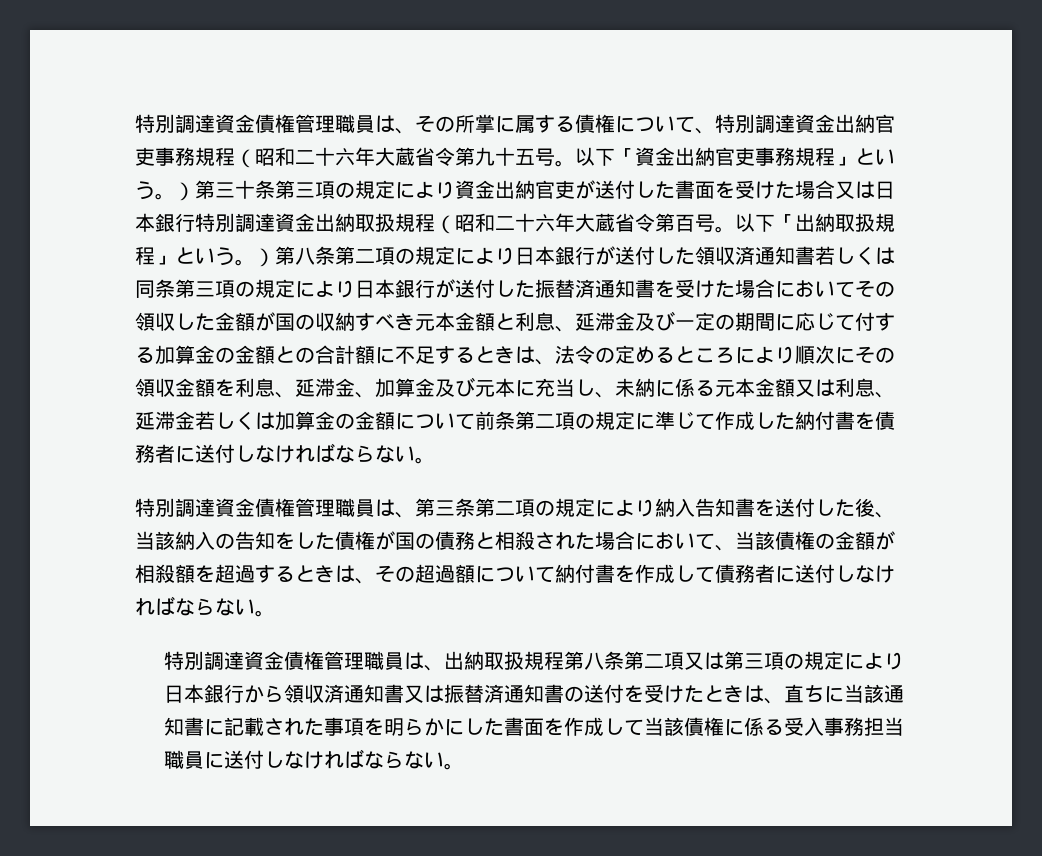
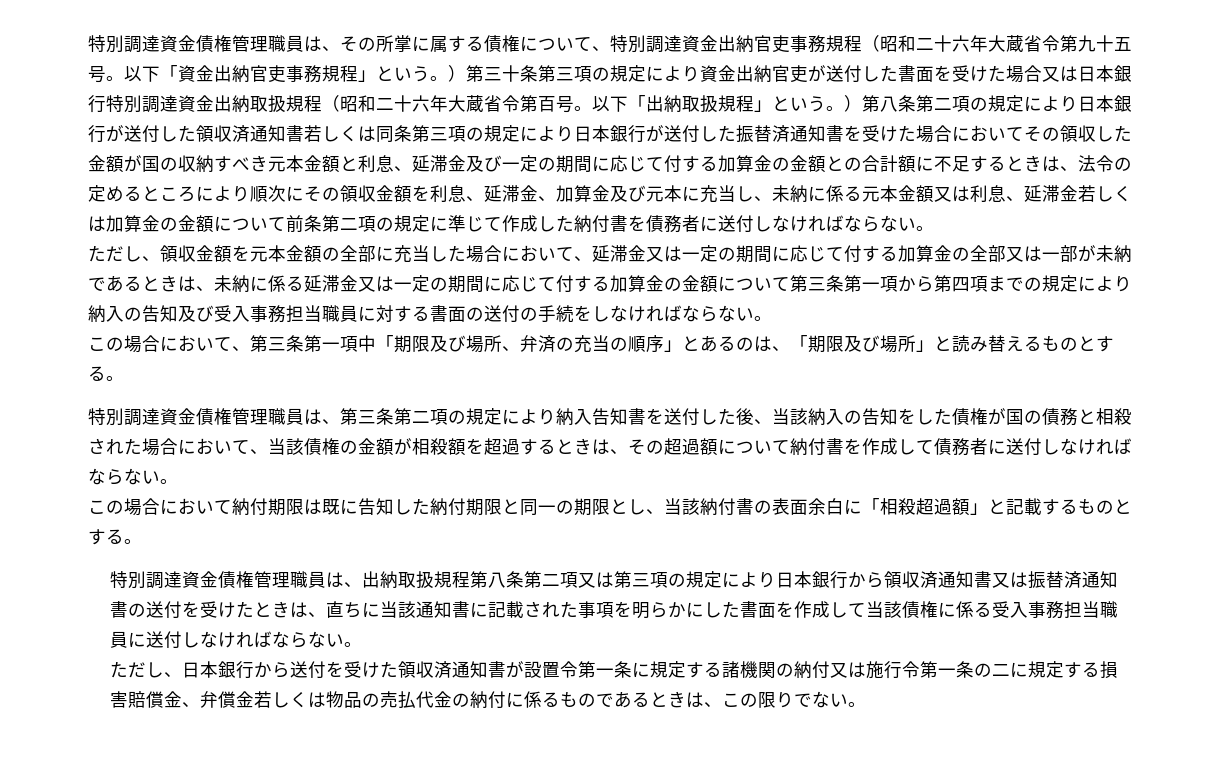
+ ただし、領収金額を元本金額の全部に充当した場合において、延滞金又は一定の期間に応じて付する加算金の全部又は一部が未納であるときは、未納に係る延滞金又は一定の期間に応じて付する加算金の金額について第三条第一項から第四項までの規定により納入の告知及び受入事務担当職員に対する書面の送付の手続をしなければならない。
+ この場合において、第三条第一項中「期限及び場所、弁済の充当の順序」とあるのは、「期限及び場所」と読み替えるものとする。
+ この場合において納付期限は既に告知した納付期限と同一の期限とし、当該納付書の表面余白に「相殺超過額」と記載するものとする。
+ ただし、日本銀行から送付を受けた領収済通知書が設置令第一条に規定する諸機関の納付又は施行令第一条の二に規定する損害賠償金、弁償金若しくは物品の売払代金の納付に係るものであるときは、この限りでない。

